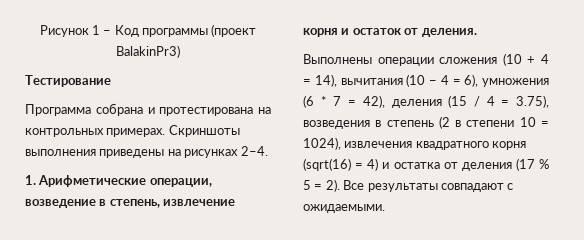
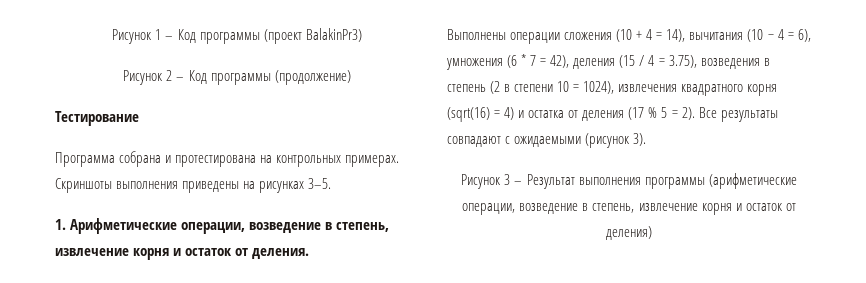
+ Рисунок 2 – Код программы (продолжение)
- Скриншоты выполнения приведены на рисунках 2–4.
+ Скриншоты выполнения приведены на рисунках 3–5.
- Все результаты совпадают с ожидаемыми.
+ Все результаты совпадают с ожидаемыми (рисунок 3).
+ Рисунок 3 – Результат выполнения программы (арифметические операции, возведение в степень, извлечение корня и остаток от деления)

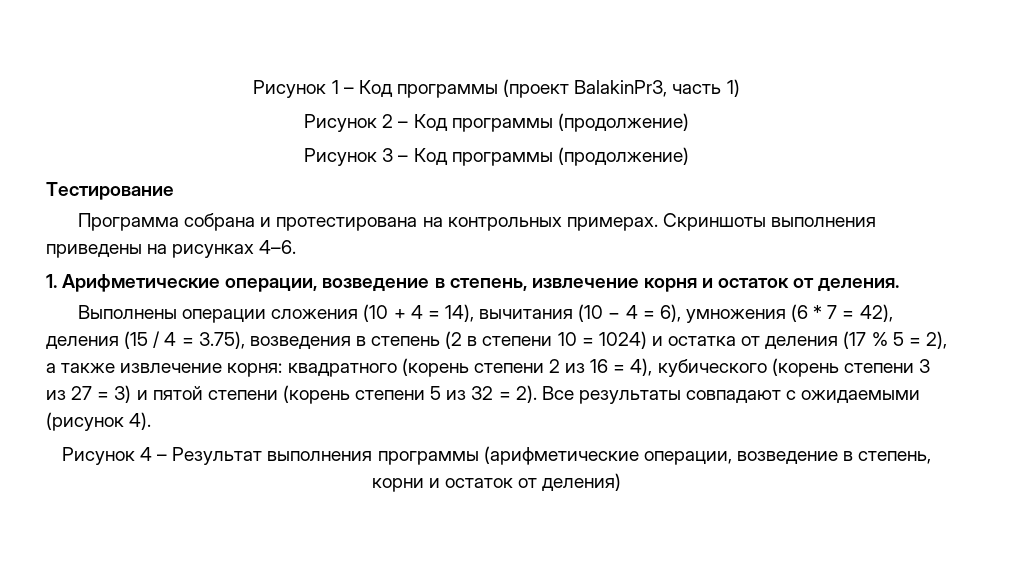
- Рисунок 1 – Код программы (проект BalakinPr3)
+ Рисунок 1 – Код программы (проект BalakinPr3, часть 1)
+ Рисунок 3 – Код программы (продолжение)
- Скриншоты выполнения приведены на рисунках 3–5.
+ Скриншоты выполнения приведены на рисунках 4–6.
- Выполнены операции сложения (10 + 4 = 14), вычитания (10 − 4 = 6), умножения (6 * 7 = 42), деления (15 / 4 = 3.75), возведения в степень (2 в степени 10 = 1024), извлечения квадратного корня (sqrt(16) = 4) и остатка от деления (17 % 5 = 2).
+ Выполнены операции сложения (10 + 4 = 14), вычитания (10 − 4 = 6), умножения (6 * 7 = 42), деления (15 / 4 = 3.75), возведения в степень (2 в степени 10 = 1024) и остатка от деления (17 % 5 = 2), а также извлечение корня: квадратного (корень степени 2 из 16 = 4), кубического (корень степени 3 из 27 = 3) и пятой степени (корень степени 5 из 32 = 2).
- Все результаты совпадают с ожидаемыми (рисунок 3).
- Рисунок 3 – Результат выполнения программы (арифметические операции, возведение в степень, извлечение корня и остаток от деления)
+ Все результаты совпадают с ожидаемыми (рисунок 4).
+ Рисунок 4 – Результат выполнения программы (арифметические операции, возведение в степень, корни и остаток от деления)

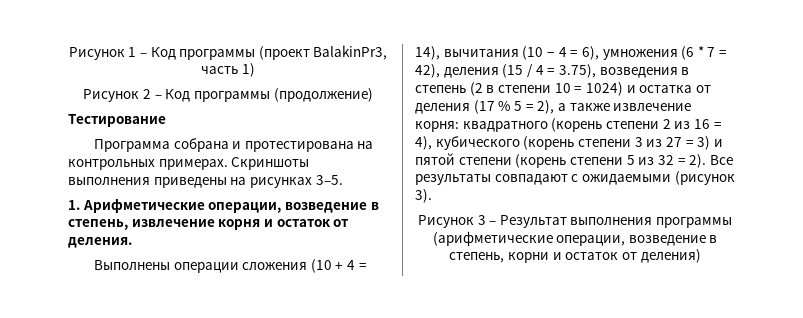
- Рисунок 3 – Код программы (продолжение)
- Скриншоты выполнения приведены на рисунках 4–6.
+ Скриншоты выполнения приведены на рисунках 3–5.
- Все результаты совпадают с ожидаемыми (рисунок 4).
- Рисунок 4 – Результат выполнения программы (арифметические операции, возведение в степень, корни и остаток от деления)
+ Все результаты совпадают с ожидаемыми (рисунок 3).
+ Рисунок 3 – Результат выполнения программы (арифметические операции, возведение в степень, корни и остаток от деления)

